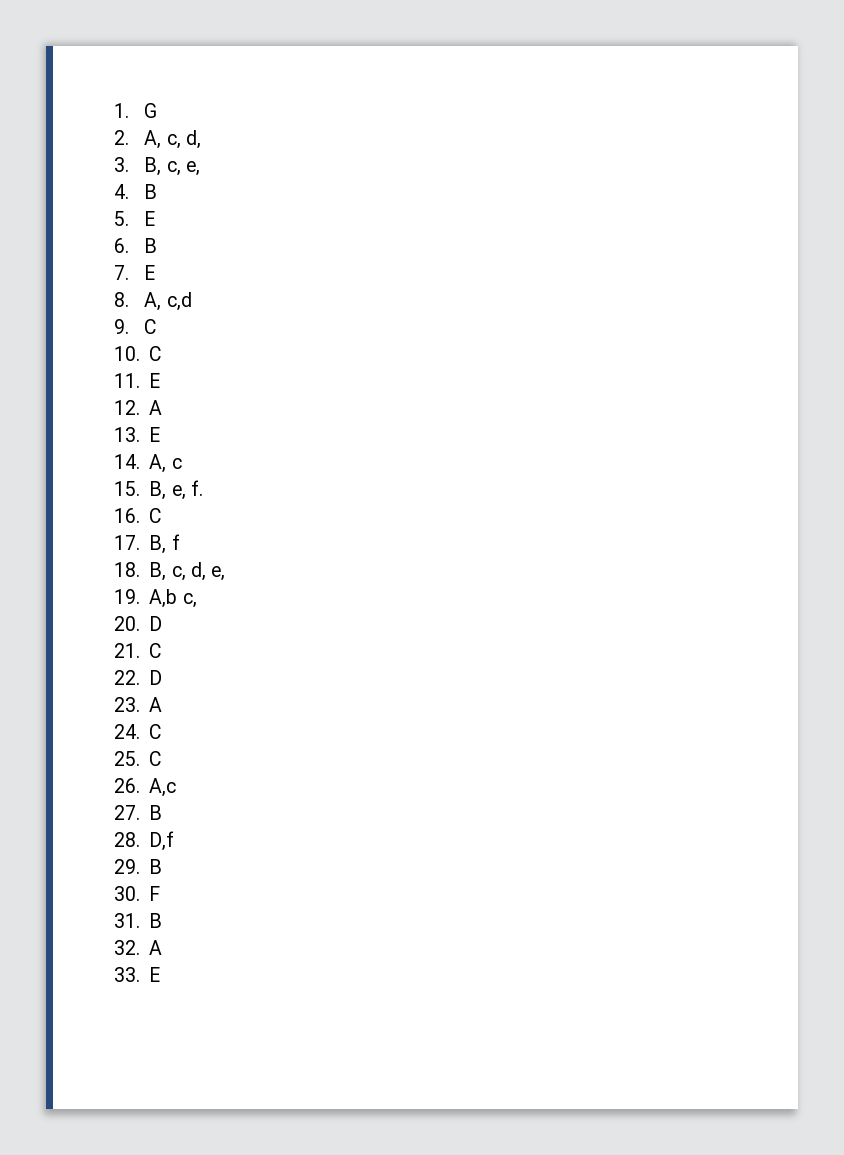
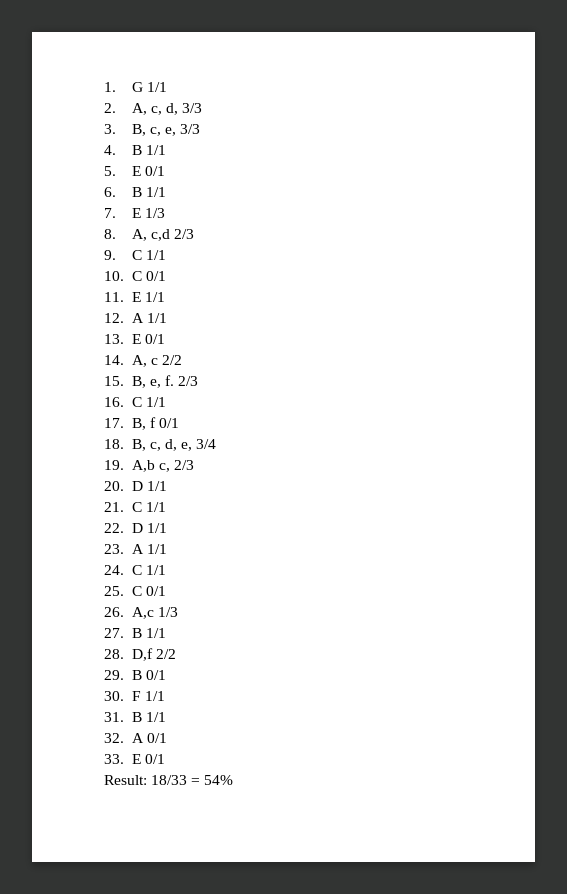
- 1. G
+ 1. G 1/1
- 2. A, c, d,
+ 2. A, c, d, 3/3
- 3. B, c, e,
+ 3. B, c, e, 3/3
- 4. B
+ 4. B 1/1
- 5. E
+ 5. E 0/1
- 6. B
+ 6. B 1/1
- 7. E
+ 7. E 1/3
- 8. A, c,d
+ 8. A, c,d 2/3
- 9. C
+ 9. C 1/1
- 10. C
+ 10. C 0/1
- 11. E
+ 11. E 1/1
- 12. A
+ 12. A 1/1
- 13. E
+ 13. E 0/1
- 14. A, c
+ 14. A, c 2/2
- 15. B, e, f.
+ 15. B, e, f. 2/3
- 16. C
+ 16. C 1/1
- 17. B, f
+ 17. B, f 0/1
- 18. B, c, d, e,
+ 18. B, c, d, e, 3/4
- 19. A,b c,
+ 19. A,b c, 2/3
- 20. D
+ 20. D 1/1
- 21. C
+ 21. C 1/1
- 22. D
+ 22. D 1/1
- 23. A
+ 23. A 1/1
- 24. C
+ 24. C 1/1
- 25. C
+ 25. C 0/1
- 26. A,c
+ 26. A,c 1/3
- 27. B
+ 27. B 1/1
- 28. D,f
+ 28. D,f 2/2
- 29. B
+ 29. B 0/1
- 30. F
+ 30. F 1/1
- 31. B
+ 31. B 1/1
- 32. A
+ 32. A 0/1
- 33. E
+ 33. E 0/1
+ Result: 18/33 = 54%

